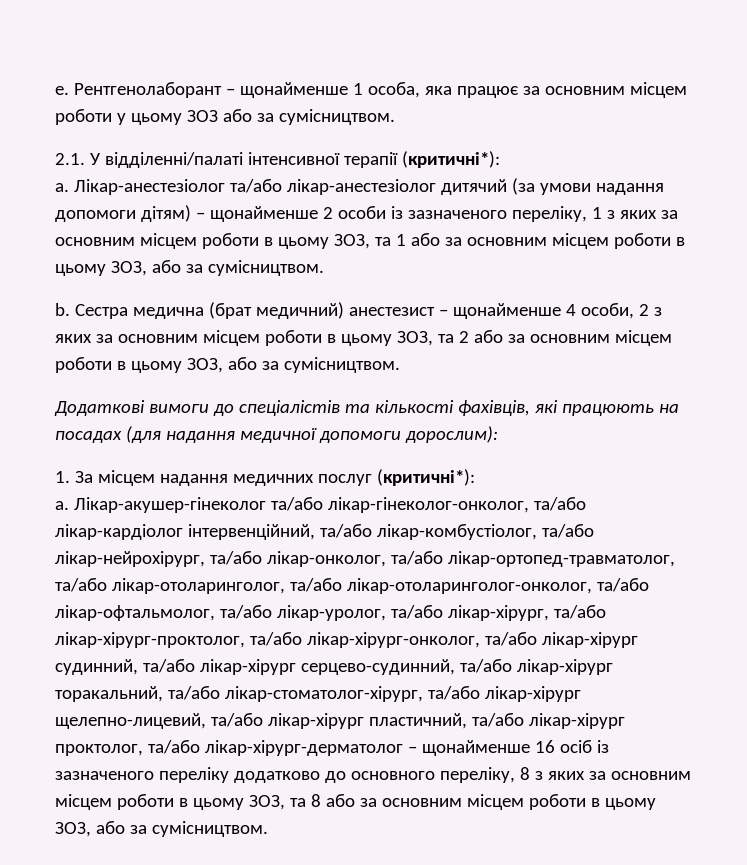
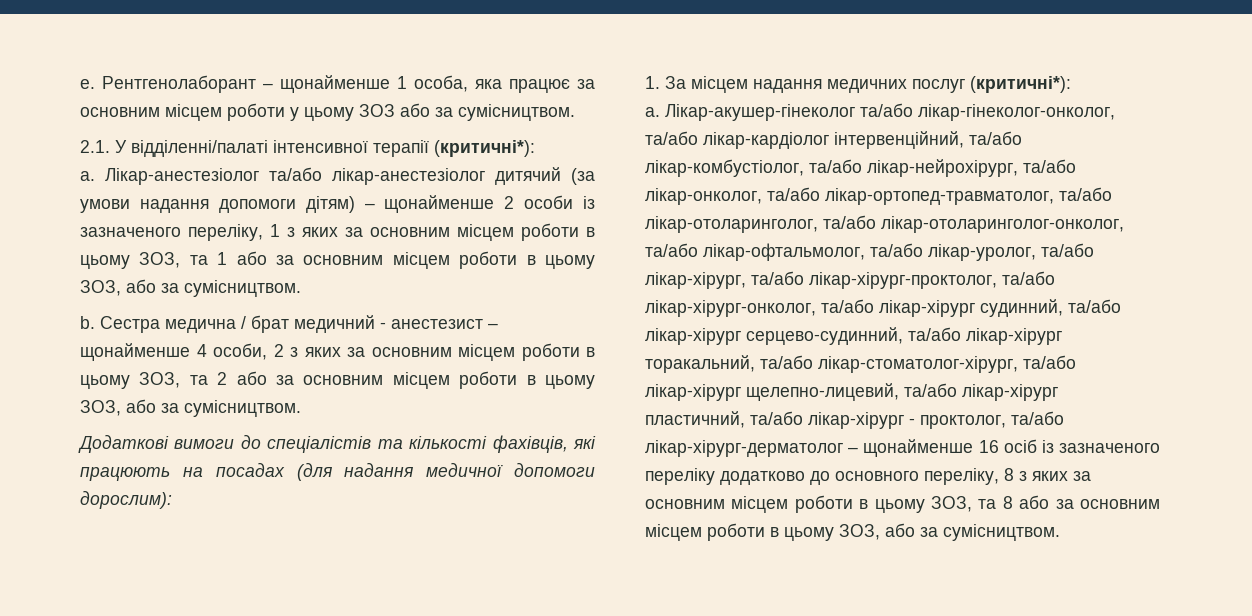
- Сестра медична (брат медичний) анестезист – щонайменше 4 особи, 2 з яких за основним місцем роботи в цьому ЗОЗ, та 2 або за основним місцем роботи в цьому ЗОЗ, або за сумісництвом.
+ Сестра медична / брат медичний - анестезист – щонайменше 4 особи, 2 з яких за основним місцем роботи в цьому ЗОЗ, та 2 або за основним місцем роботи в цьому ЗОЗ, або за сумісництвом.
- Лікар-акушер-гінеколог та/або лікар-гінеколог-онколог, та/або лікар-кардіолог інтервенційний, та/або лікар-комбустіолог, та/або лікар-нейрохірург, та/або лікар-онколог, та/або лікар-ортопед-травматолог, та/або лікар-отоларинголог, та/або лікар-отоларинголог-онколог, та/або лікар-офтальмолог, та/або лікар-уролог, та/або лікар-хірург, та/або лікар-хірург-проктолог, та/або лікар-хірург-онколог, та/або лікар-хірург судинний, та/або лікар-хірург серцево-судинний, та/або лікар-хірург торакальний, та/або лікар-стоматолог-хірург, та/або лікар-хірург щелепно-лицевий, та/або лікар-хірург пластичний, та/або лікар-хірург проктолог, та/або лікар-хірург-дерматолог – щонайменше 16 осіб із зазначеного переліку додатково до основного переліку, 8 з яких за основним місцем роботи в цьому ЗОЗ, та 8 або за основним місцем роботи в цьому ЗОЗ, або за сумісництвом.
+ Лікар-акушер-гінеколог та/або лікар-гінеколог-онколог, та/або лікар-кардіолог інтервенційний, та/або лікар-комбустіолог, та/або лікар-нейрохірург, та/або лікар-онколог, та/або лікар-ортопед-травматолог, та/або лікар-отоларинголог, та/або лікар-отоларинголог-онколог, та/або лікар-офтальмолог, та/або лікар-уролог, та/або лікар-хірург, та/або лікар-хірург-проктолог, та/або лікар-хірург-онколог, та/або лікар-хірург судинний, та/або лікар-хірург серцево-судинний, та/або лікар-хірург торакальний, та/або лікар-стоматолог-хірург, та/або лікар-хірург щелепно-лицевий, та/або лікар-хірург пластичний, та/або лікар-хірург - проктолог, та/або лікар-хірург-дерматолог – щонайменше 16 осіб із зазначеного переліку додатково до основного переліку, 8 з яких за основним місцем роботи в цьому ЗОЗ, та 8 або за основним місцем роботи в цьому ЗОЗ, або за сумісництвом.

